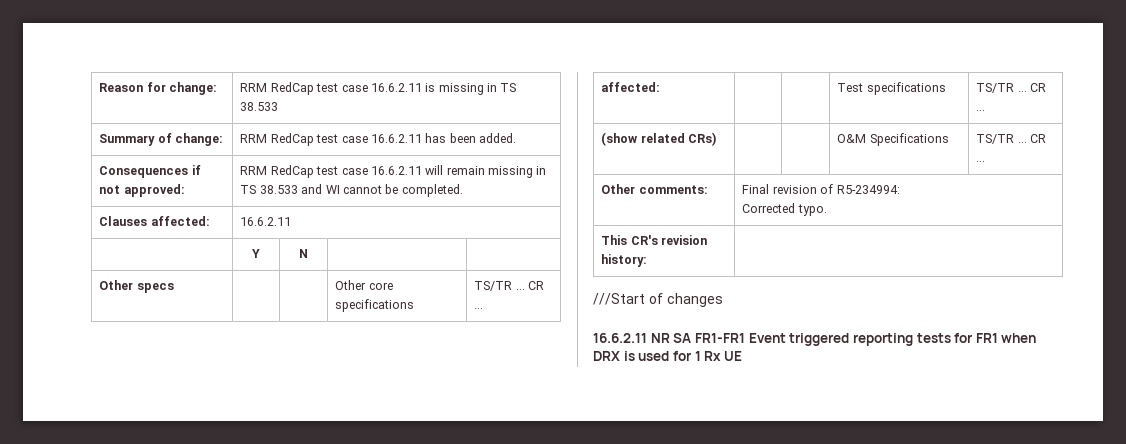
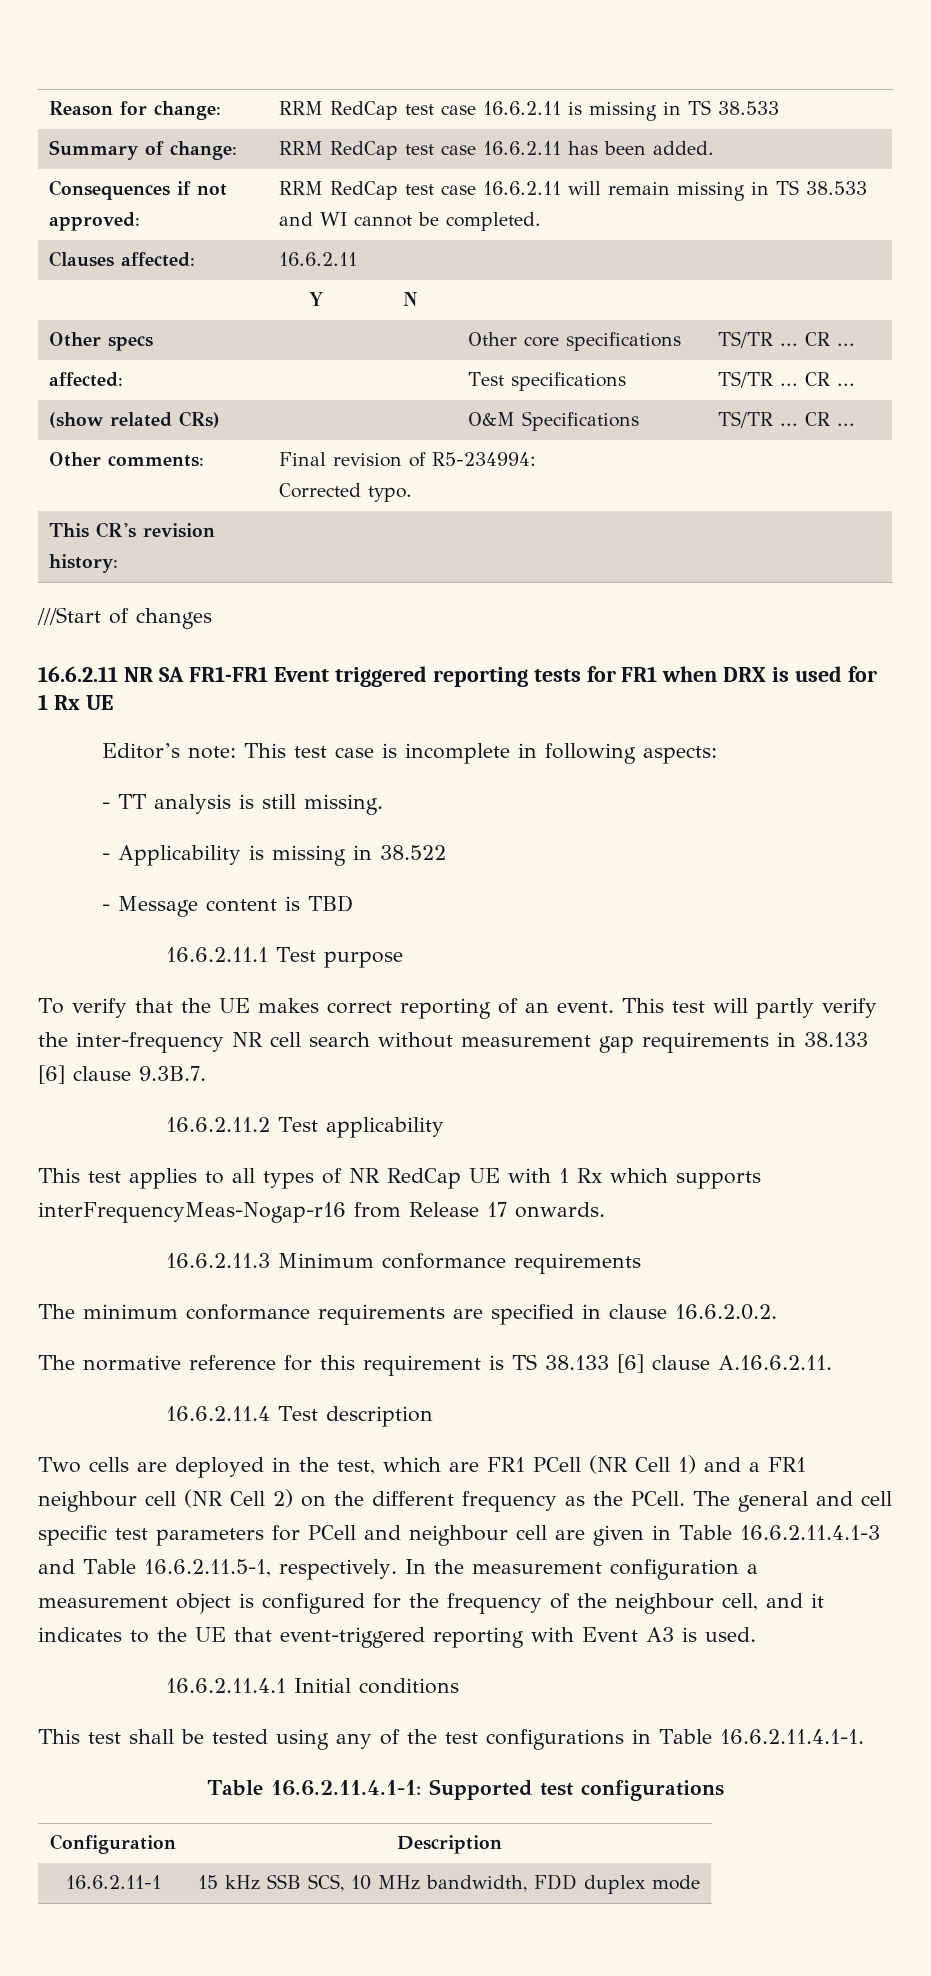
+ Editor’s note: This test case is incomplete in following aspects:
+ - TT analysis is still missing.
+ - Applicability is missing in 38.522
+ - Message content is TBD
+ 16.6.2.11.1 Test purpose
+ To verify that the UE makes correct reporting of an event. This test will partly verify the inter-frequency NR cell search without measurement gap requirements in 38.133 [6] clause 9.3B.7.
+ 16.6.2.11.2 Test applicability
+ This test applies to all types of NR RedCap UE with 1 Rx which supports interFrequencyMeas-Nogap-r16 from Release 17 onwards.
+ 16.6.2.11.3 Minimum conformance requirements
+ The minimum conformance requirements are specified in clause 16.6.2.0.2.
+ The normative reference for this requirement is TS 38.133 [6] clause A.16.6.2.11.
+ 16.6.2.11.4 Test description
+ Two cells are deployed in the test, which are FR1 PCell (NR Cell 1) and a FR1 neighbour cell (NR Cell 2) on the different frequency as the PCell. The general and cell specific test parameters for PCell and neighbour cell are given in Table 16.6.2.11.4.1-3 and Table 16.6.2.11.5-1, respectively. In the measurement configuration a measurement object is configured for the frequency of the neighbour cell, and it indicates to the UE that event-triggered reporting with Event A3 is used.
+ 16.6.2.11.4.1 Initial conditions
+ This test shall be tested using any of the test configurations in Table 16.6.2.11.4.1-1.
+ Table 16.6.2.11.4.1-1: Supported test configurations
+ Configuration | Description
+ 16.6.2.11-1 | 15 kHz SSB SCS, 10 MHz bandwidth, FDD duplex mode

